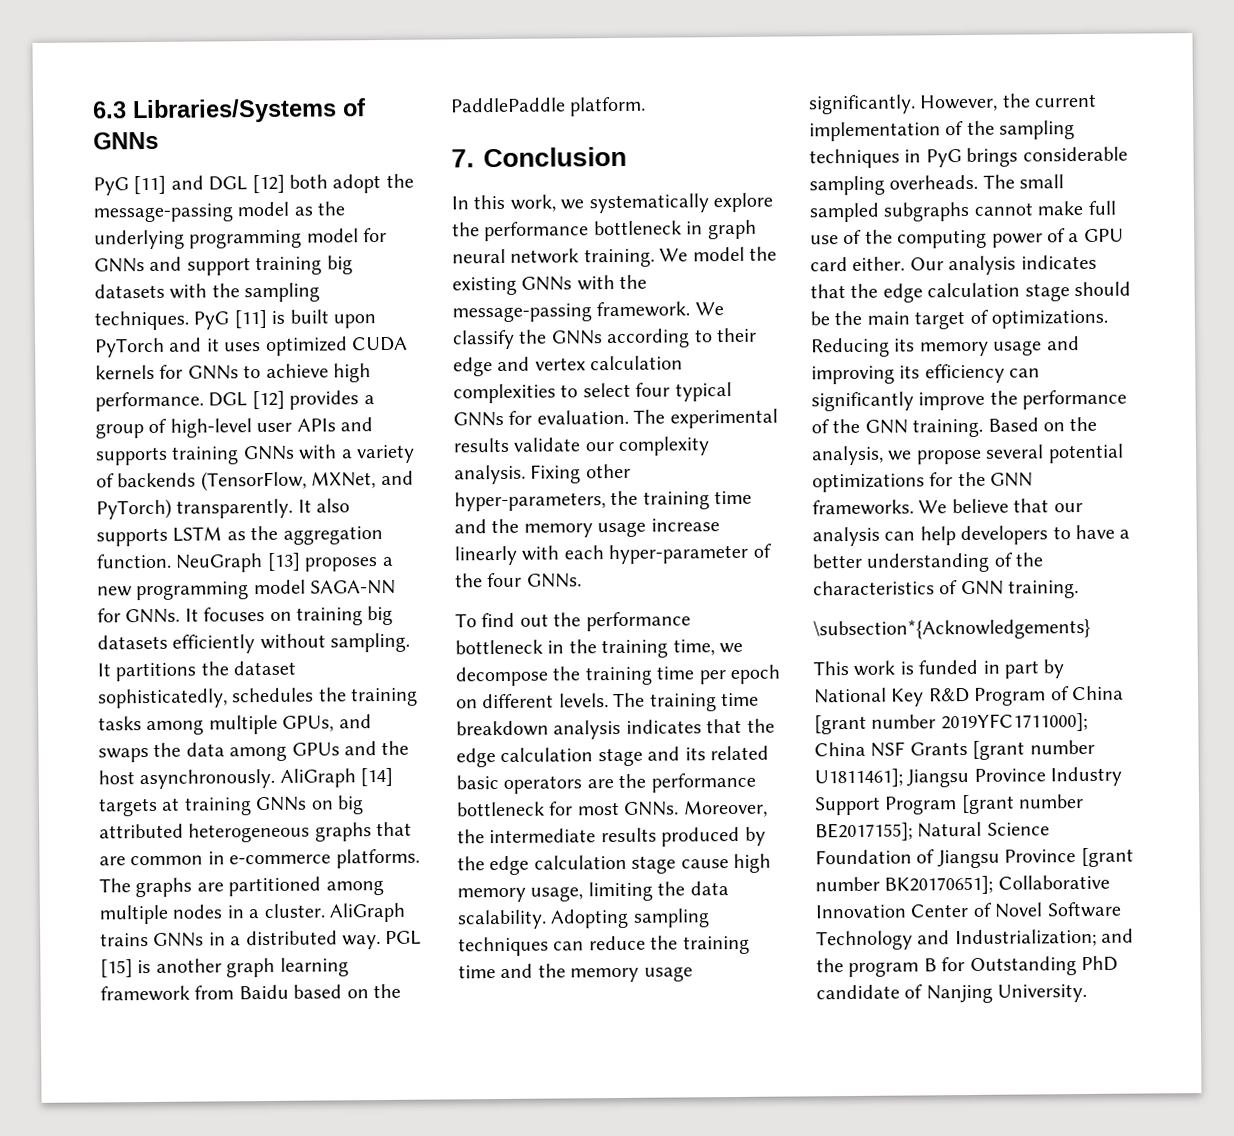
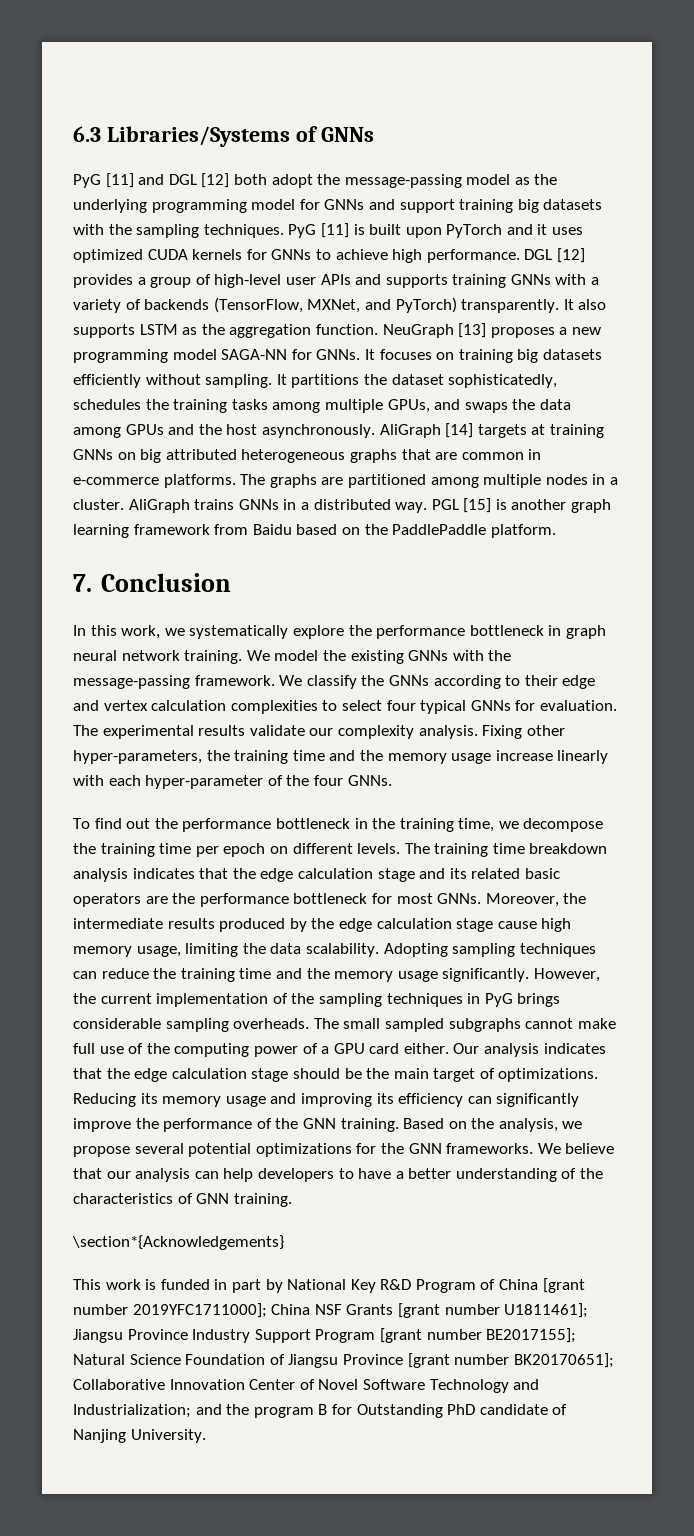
- \subsection*{Acknowledgements}
+ \section*{Acknowledgements}

